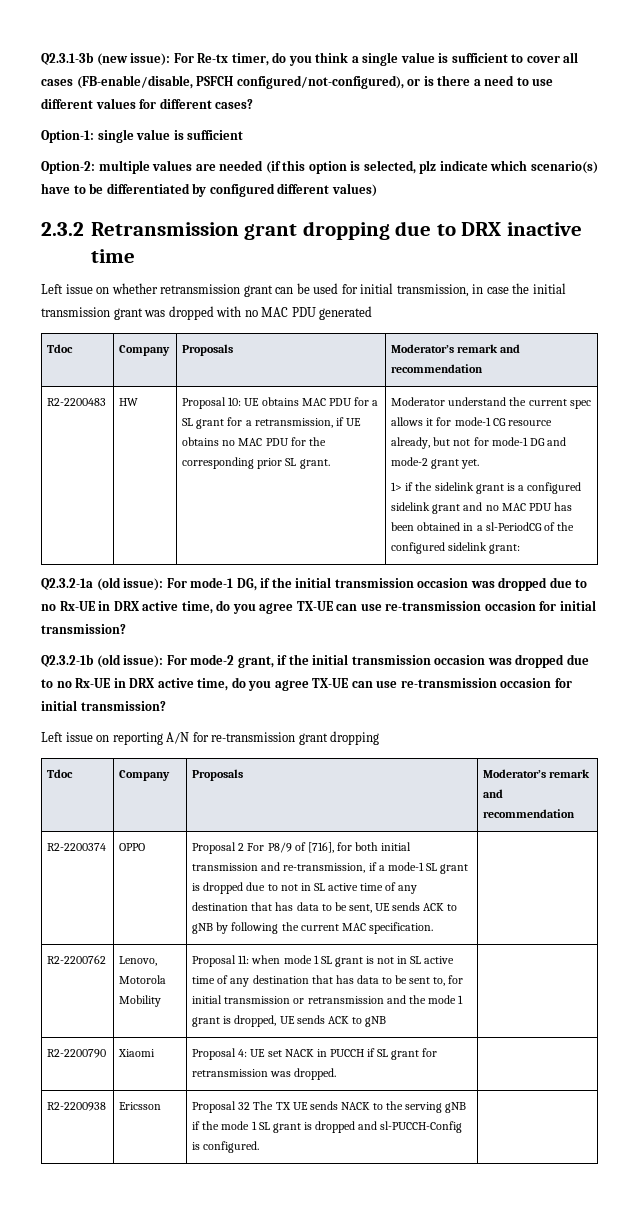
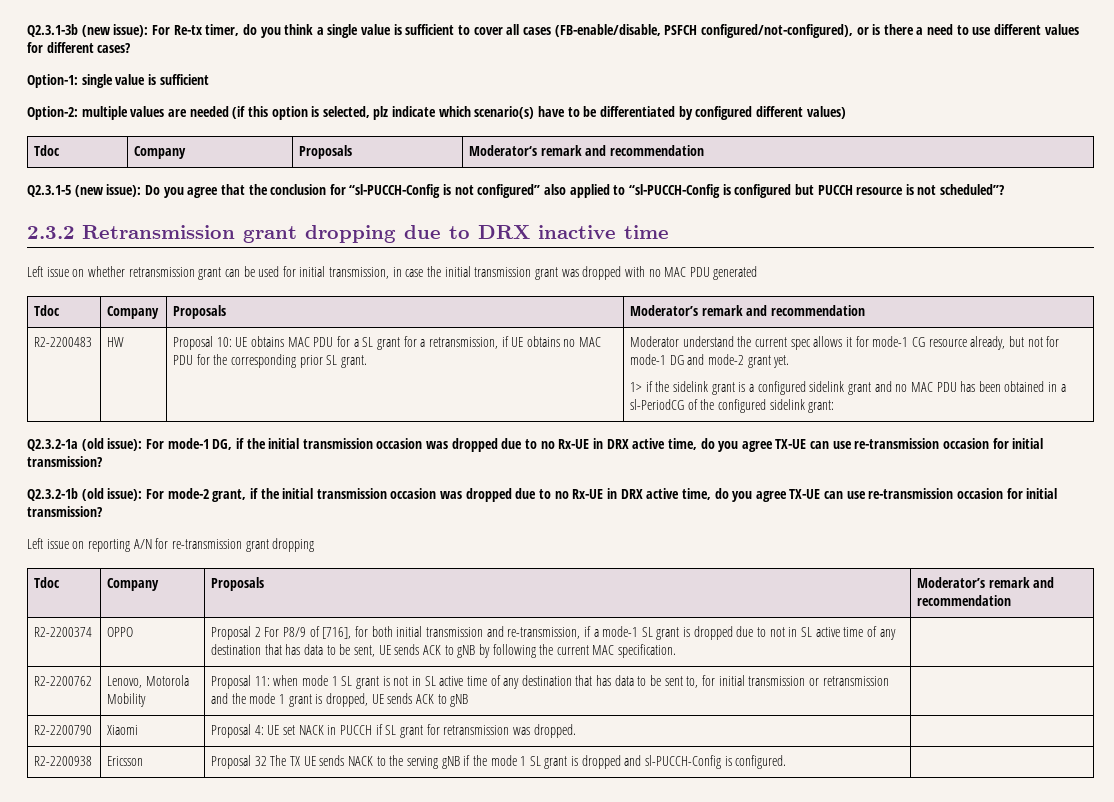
  Option-2: multiple values are needed (if this option is selected, plz indicate which scenario(s) have to be differentiated by configured different values)
+ Tdoc | Company | Proposals | Moderator‘s remark and recommendation
+ Q2.3.1-5 (new issue): Do you agree that the conclusion for “sl-PUCCH-Config is not configured” also applied to “sl-PUCCH-Config is configured but PUCCH resource is not scheduled”?

